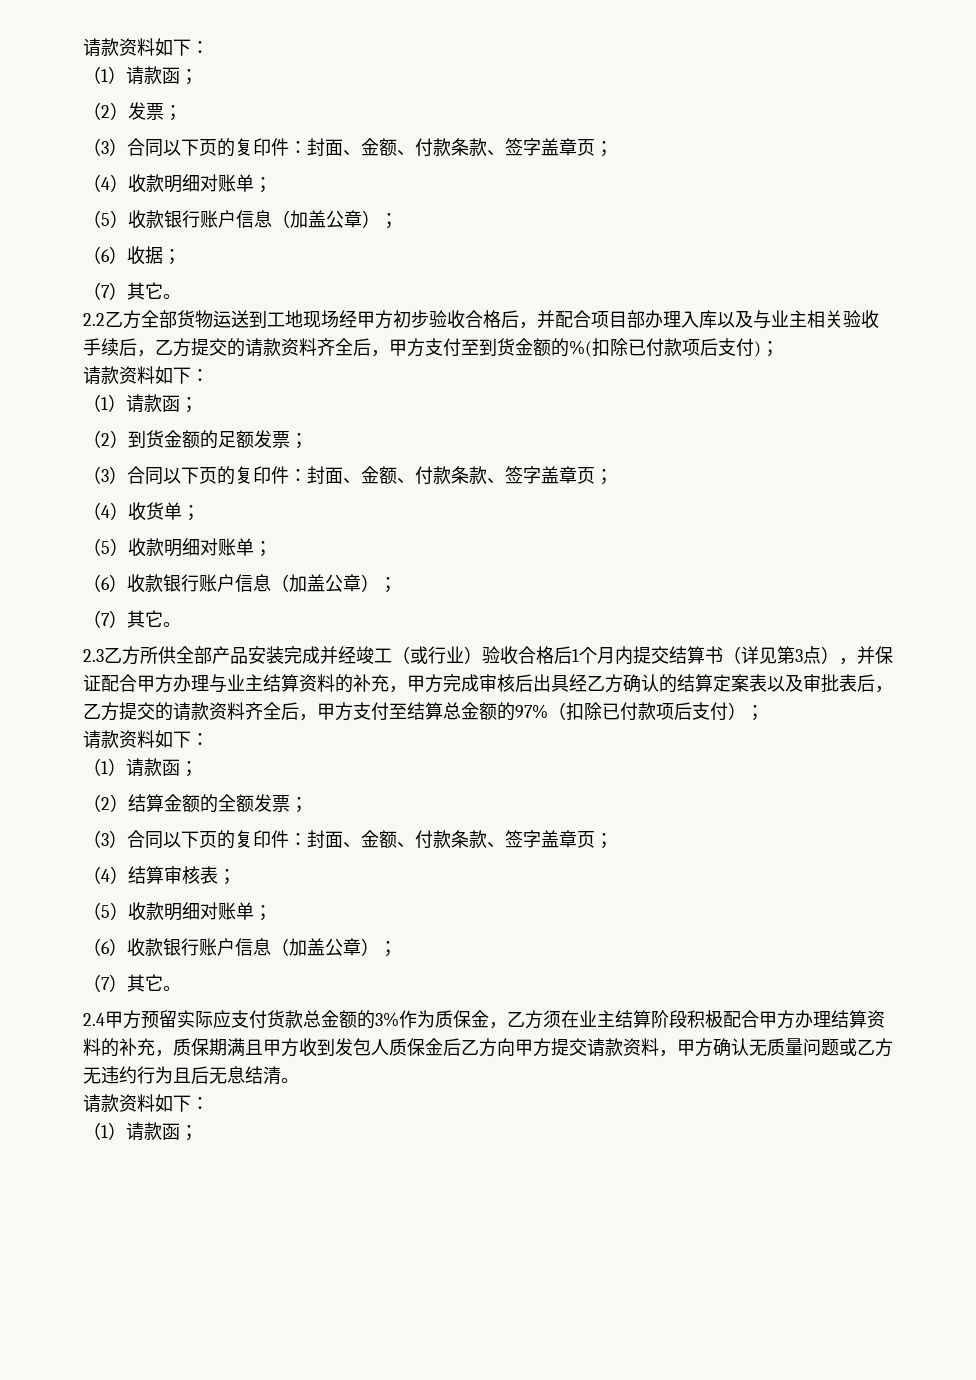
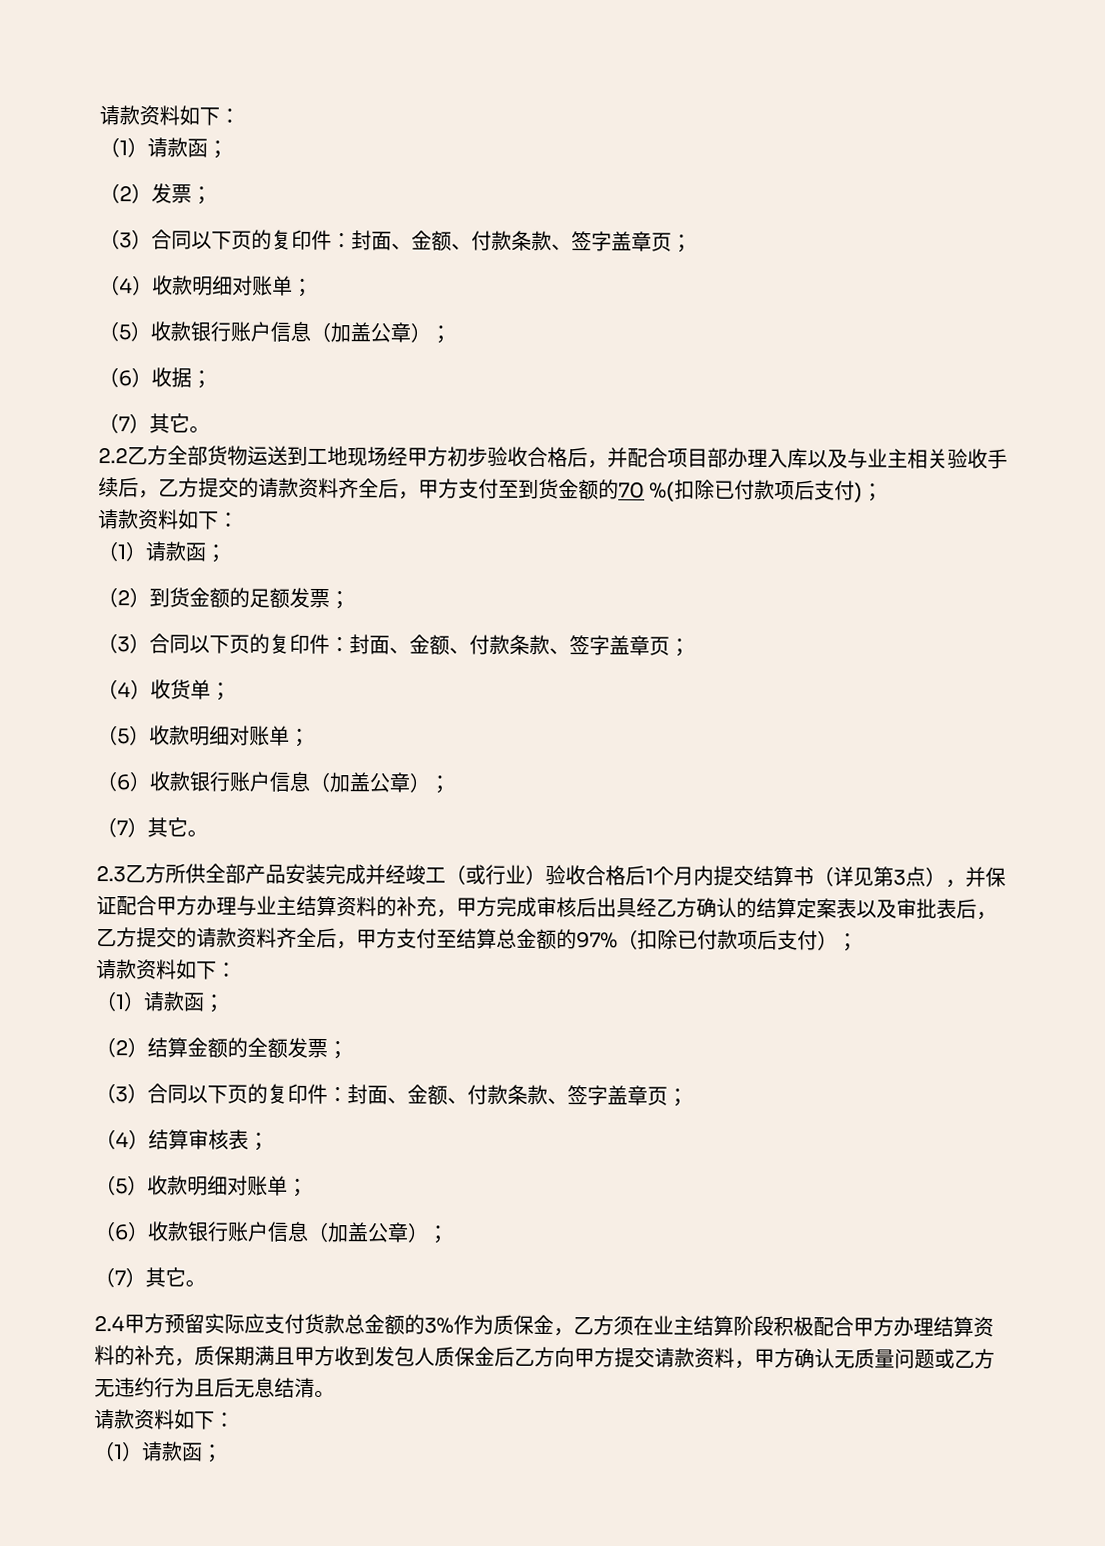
- 2.2乙方全部货物运送到工地现场经甲方初步验收合格后，并配合项目部办理入库以及与业主相关验收手续后，乙方提交的请款资料齐全后，甲方支付至到货金额的%(扣除已付款项后支付)；
+ 2.2乙方全部货物运送到工地现场经甲方初步验收合格后，并配合项目部办理入库以及与业主相关验收手续后，乙方提交的请款资料齐全后，甲方支付至到货金额的70 %(扣除已付款项后支付)；

